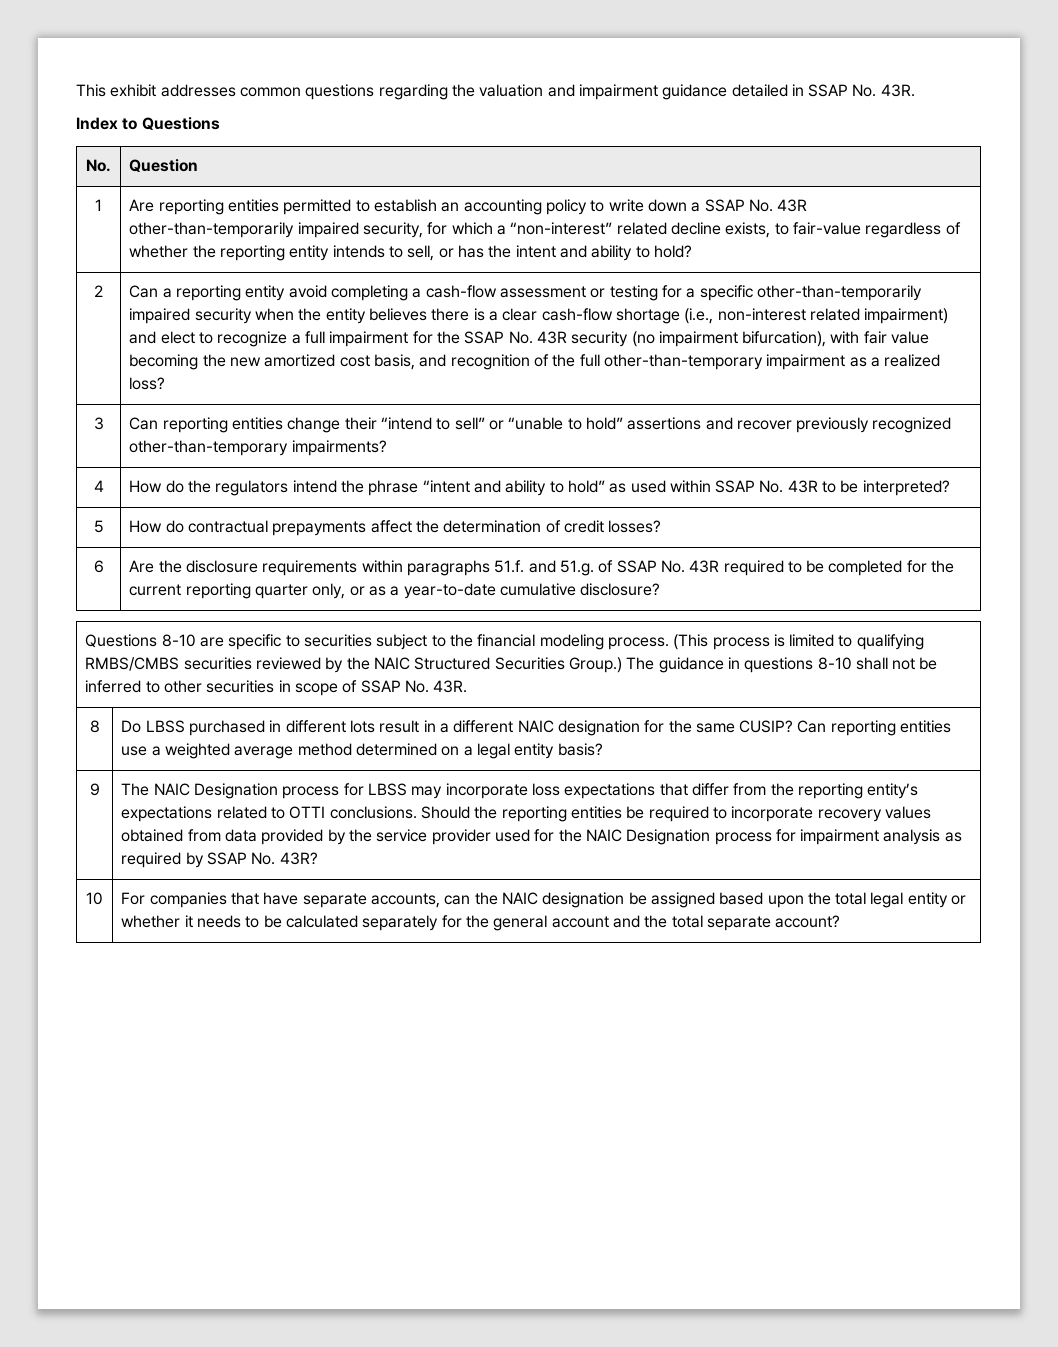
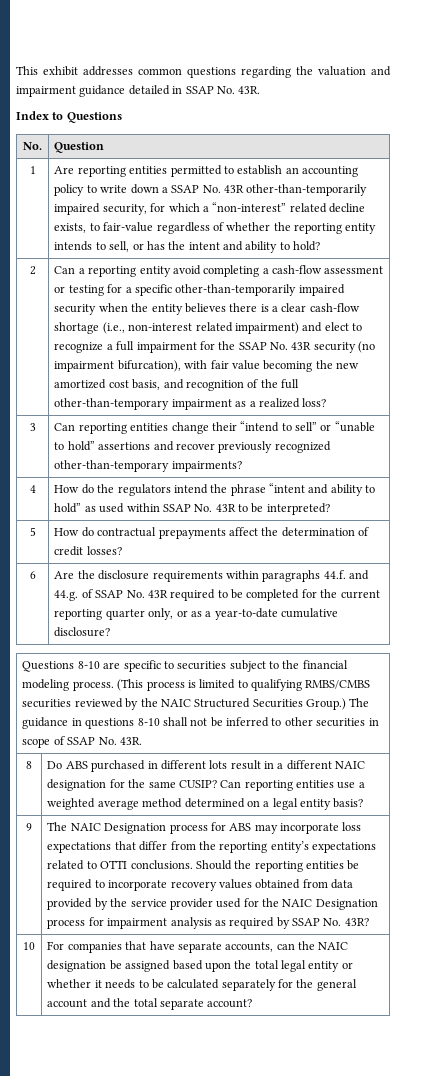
- 6 | Are the disclosure requirements within paragraphs 51.f. and 51.g. of SSAP No. 43R required to be completed for the current reporting quarter only, or as a year-to-date cumulative disclosure?
+ 6 | Are the disclosure requirements within paragraphs 44.f. and 44.g. of SSAP No. 43R required to be completed for the current reporting quarter only, or as a year-to-date cumulative disclosure?
- 8 | Do LBSS purchased in different lots result in a different NAIC designation for the same CUSIP? Can reporting entities use a weighted average method determined on a legal entity basis?
+ 8 | Do ABS purchased in different lots result in a different NAIC designation for the same CUSIP? Can reporting entities use a weighted average method determined on a legal entity basis?
- The NAIC Designation process for LBSS may incorporate loss expectations that differ from the reporting entity’s expectations related to OTTI conclusions.
+ The NAIC Designation process for ABS may incorporate loss expectations that differ from the reporting entity’s expectations related to OTTI conclusions.

